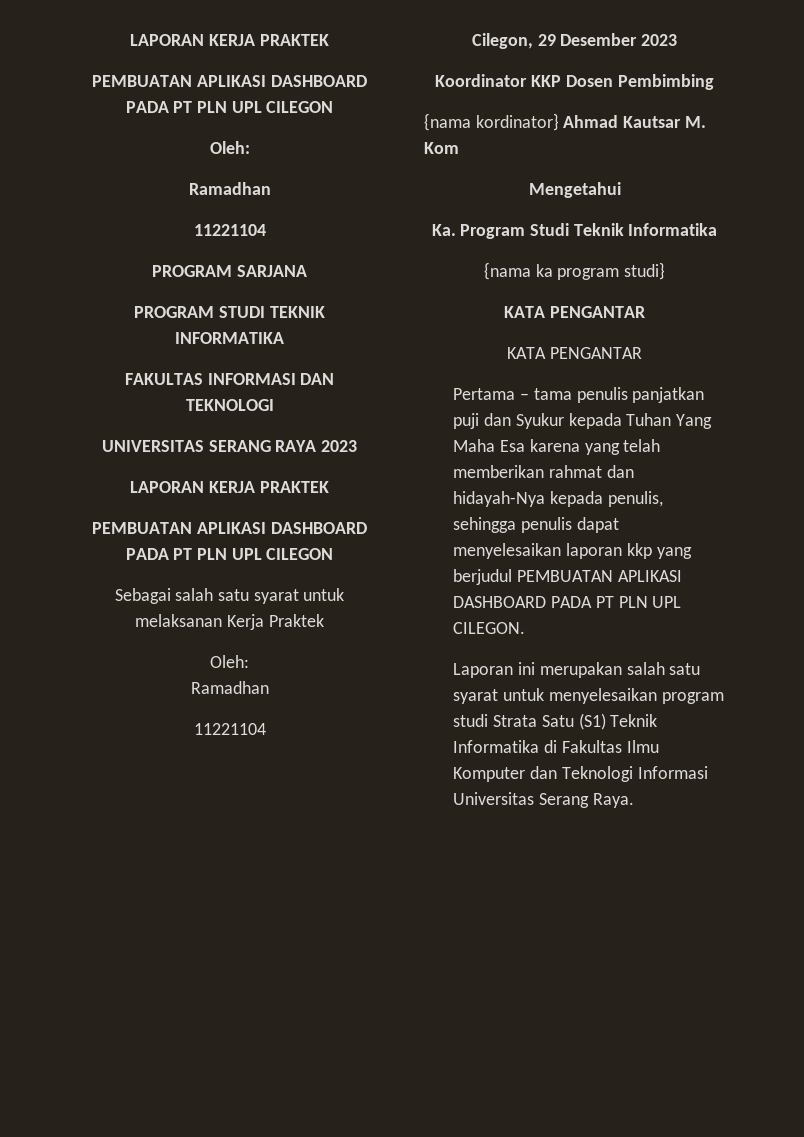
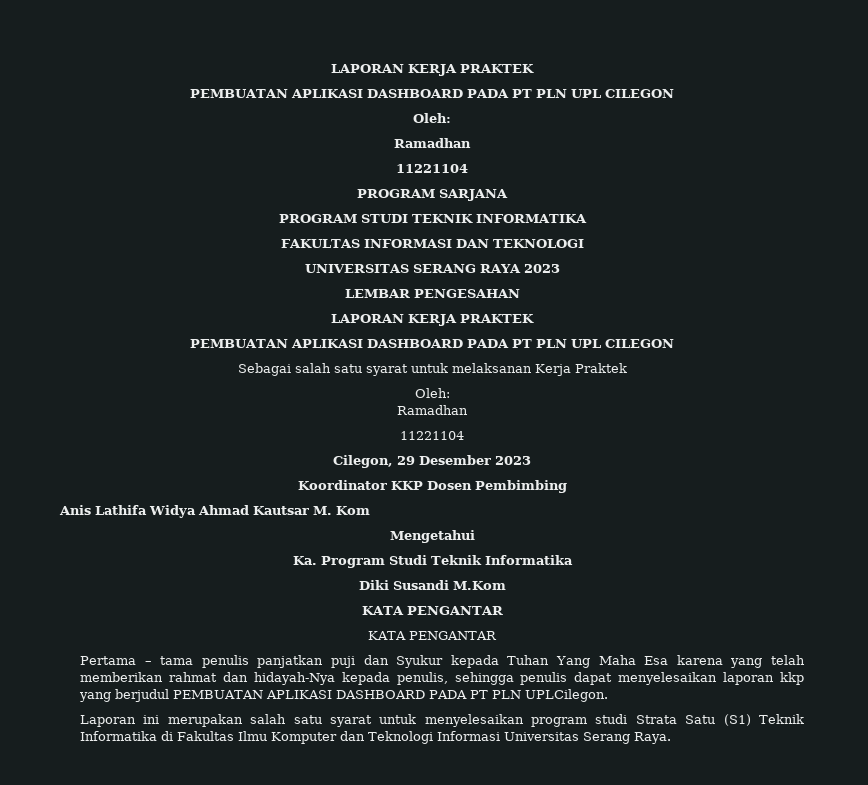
+ LEMBAR PENGESAHAN
- {nama kordinator} Ahmad Kautsar M. Kom
+ Anis Lathifa Widya Ahmad Kautsar M. Kom
- {nama ka program studi}
+ Diki Susandi M.Kom
- Pertama – tama penulis panjatkan puji dan Syukur kepada Tuhan Yang Maha Esa karena yang telah memberikan rahmat dan hidayah-Nya kepada penulis, sehingga penulis dapat menyelesaikan laporan kkp yang berjudul PEMBUATAN APLIKASI DASHBOARD PADA PT PLN UPL CILEGON.
+ Pertama – tama penulis panjatkan puji dan Syukur kepada Tuhan Yang Maha Esa karena yang telah memberikan rahmat dan hidayah-Nya kepada penulis, sehingga penulis dapat menyelesaikan laporan kkp yang berjudul PEMBUATAN APLIKASI DASHBOARD PADA PT PLN UPLCilegon.

